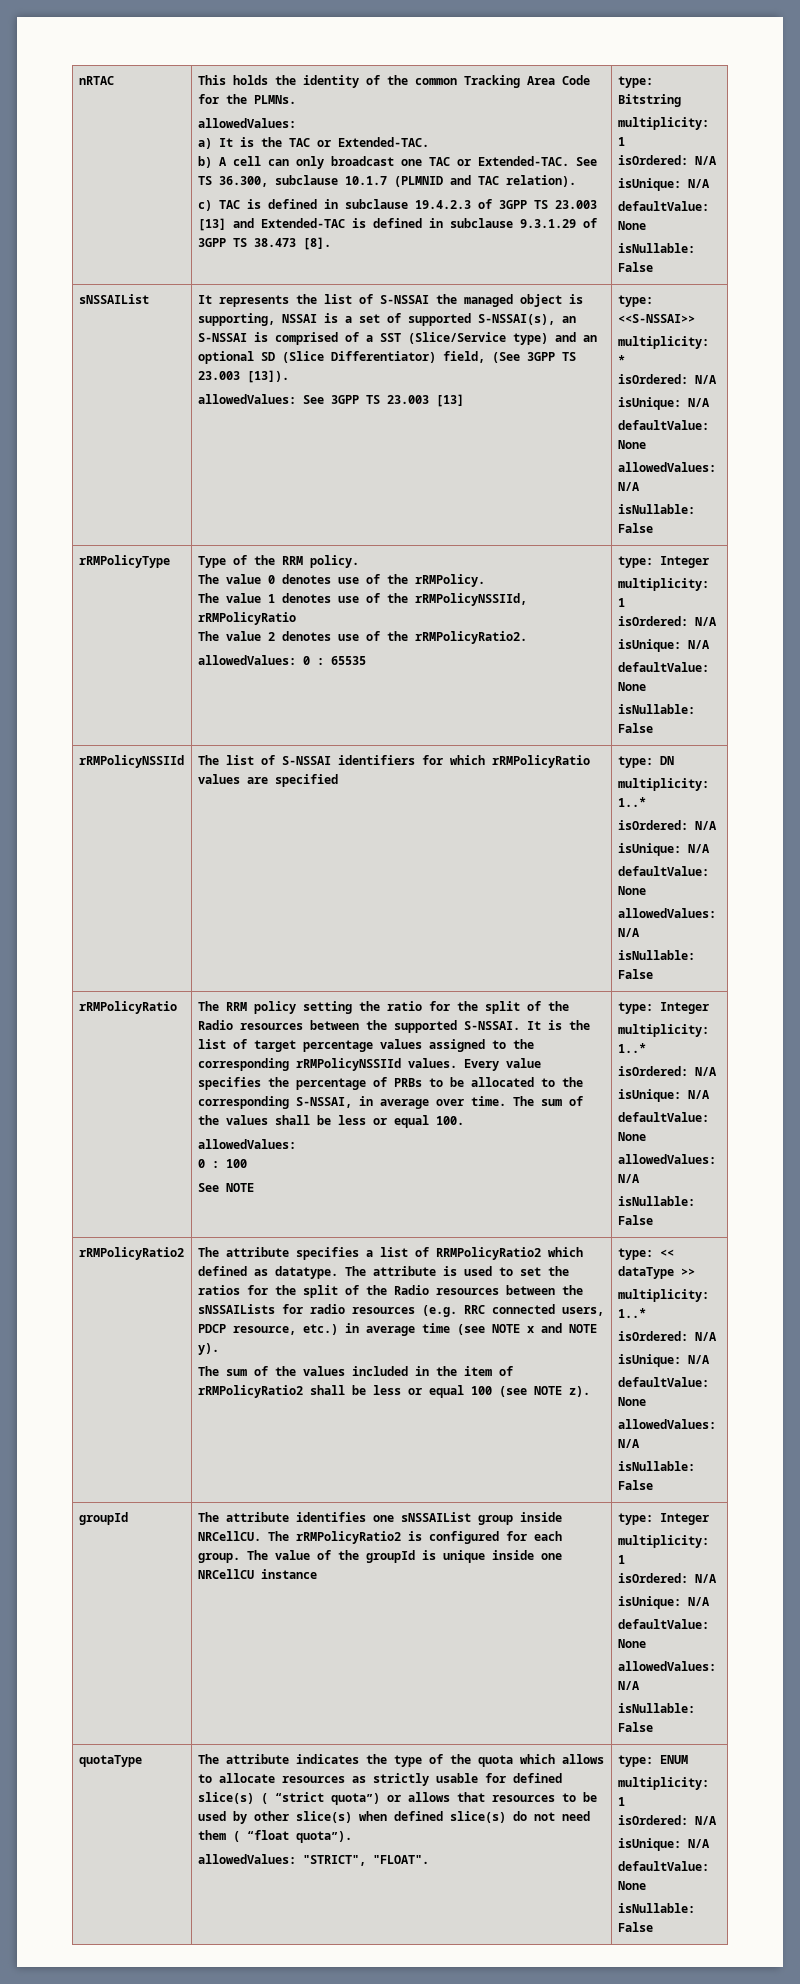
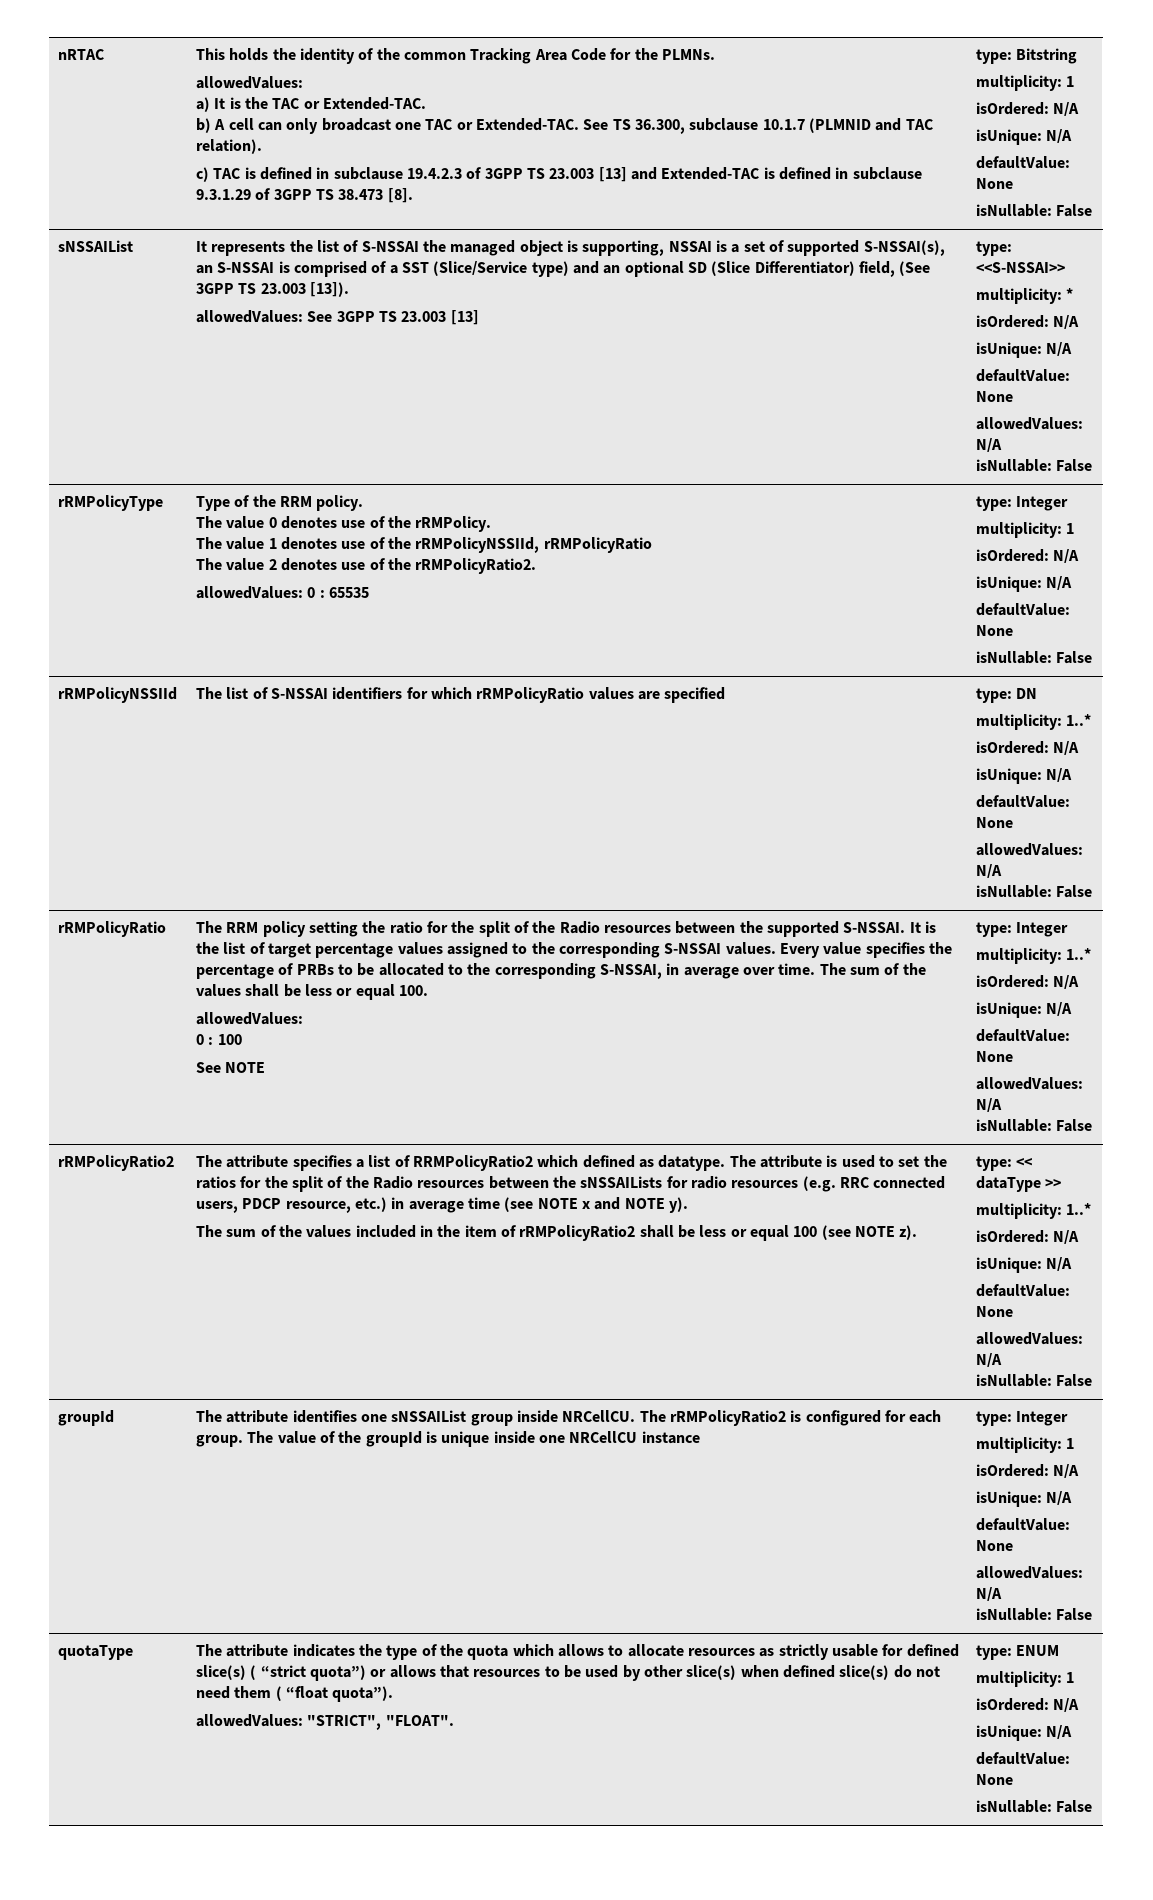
- It is the list of target percentage values assigned to the corresponding rRMPolicyNSSIId values.
+ It is the list of target percentage values assigned to the corresponding S-NSSAI values.

